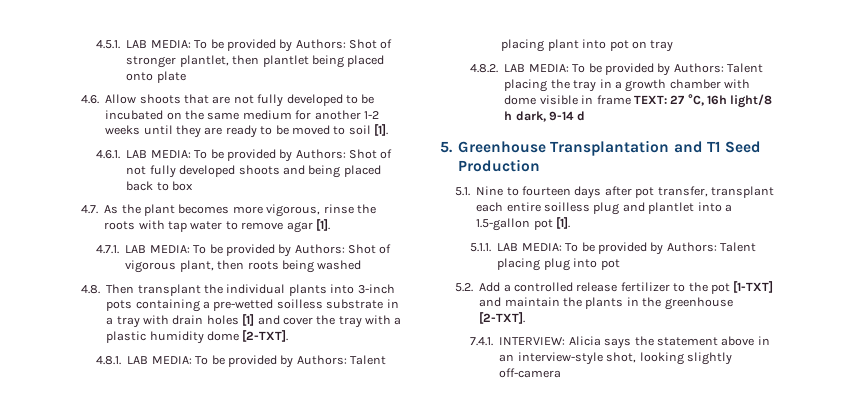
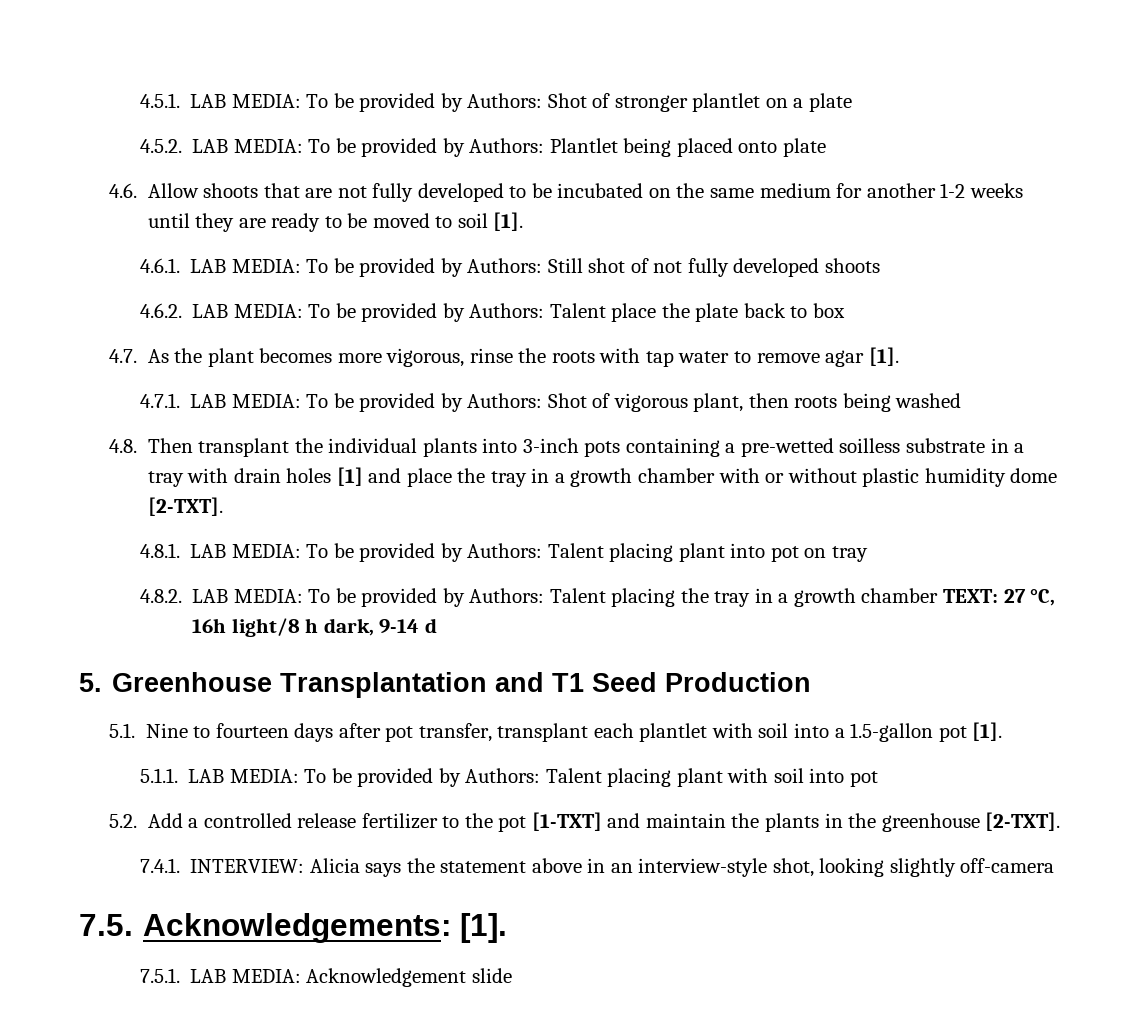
- 4.5.1. LAB MEDIA: To be provided by Authors: Shot of stronger plantlet, then plantlet being placed onto plate
+ 4.5.1. LAB MEDIA: To be provided by Authors: Shot of stronger plantlet on a plate
+ 4.5.2. LAB MEDIA: To be provided by Authors: Plantlet being placed onto plate
- 4.6.1. LAB MEDIA: To be provided by Authors: Shot of not fully developed shoots and being placed back to box
+ 4.6.1. LAB MEDIA: To be provided by Authors: Still shot of not fully developed shoots
+ 4.6.2. LAB MEDIA: To be provided by Authors: Talent place the plate back to box
- 4.8. Then transplant the individual plants into 3-inch pots containing a pre-wetted soilless substrate in a tray with drain holes [1] and cover the tray with a plastic humidity dome [2-TXT].
+ 4.8. Then transplant the individual plants into 3-inch pots containing a pre-wetted soilless substrate in a tray with drain holes [1] and place the tray in a growth chamber with or without plastic humidity dome [2-TXT].
- 4.8.2. LAB MEDIA: To be provided by Authors: Talent placing the tray in a growth chamber with dome visible in frame TEXT: 27 °C, 16h light/8 h dark, 9-14 d
+ 4.8.2. LAB MEDIA: To be provided by Authors: Talent placing the tray in a growth chamber TEXT: 27 °C, 16h light/8 h dark, 9-14 d
- 5.1. Nine to fourteen days after pot transfer, transplant each entire soilless plug and plantlet into a 1.5-gallon pot [1].
+ 5.1. Nine to fourteen days after pot transfer, transplant each plantlet with soil into a 1.5-gallon pot [1].
- 5.1.1. LAB MEDIA: To be provided by Authors: Talent placing plug into pot
+ 5.1.1. LAB MEDIA: To be provided by Authors: Talent placing plant with soil into pot
+ 7.5. Acknowledgements: [1].
+ 7.5.1. LAB MEDIA: Acknowledgement slide

